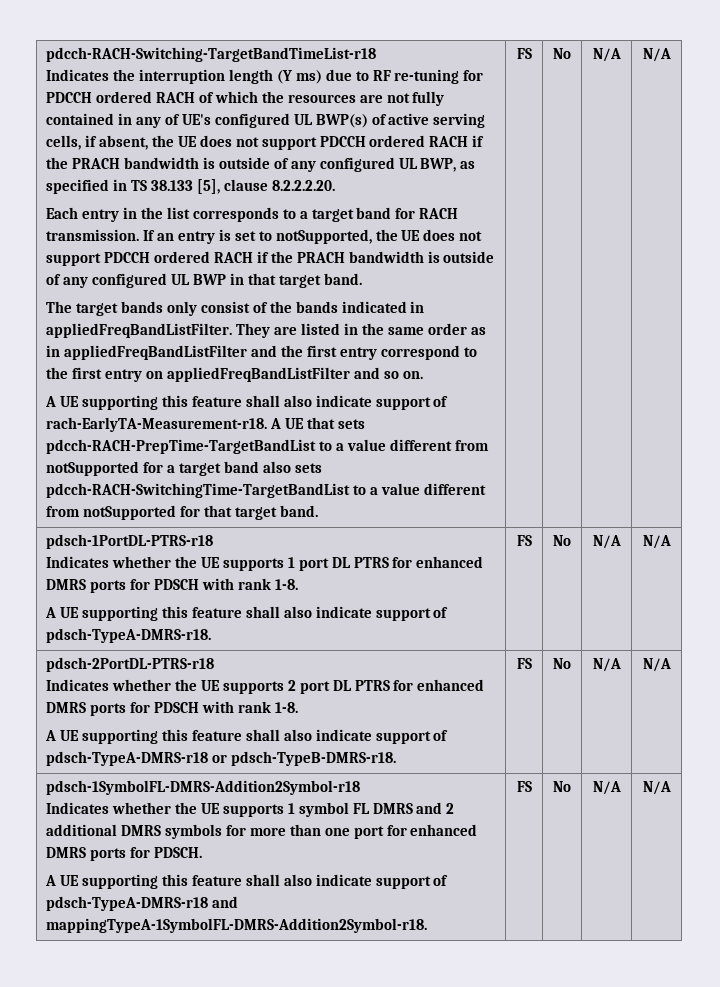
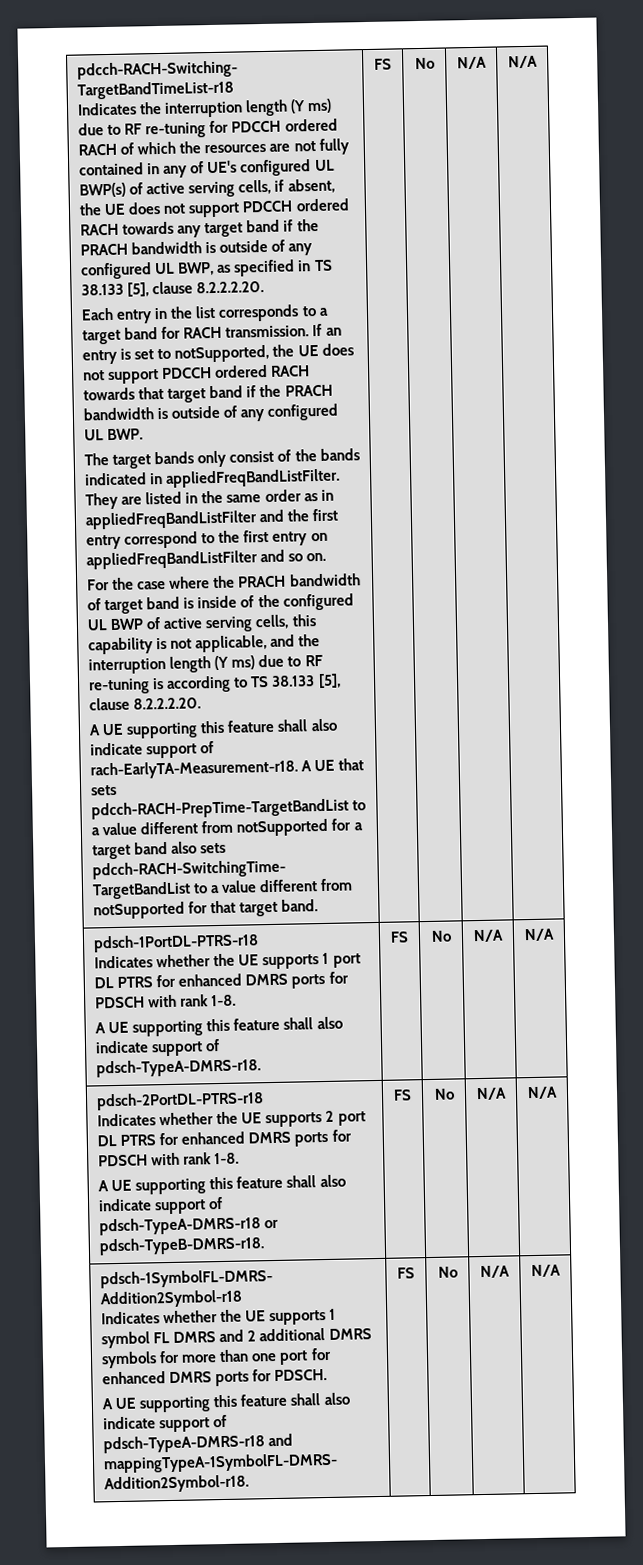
- Indicates the interruption length (Y ms) due to RF re-tuning for PDCCH ordered RACH of which the resources are not fully contained in any of UE's configured UL BWP(s) of active serving cells, if absent, the UE does not support PDCCH ordered RACH if the PRACH bandwidth is outside of any configured UL BWP, as specified in TS 38.133 [5], clause 8.2.2.2.20.
+ Indicates the interruption length (Y ms) due to RF re-tuning for PDCCH ordered RACH of which the resources are not fully contained in any of UE's configured UL BWP(s) of active serving cells, if absent, the UE does not support PDCCH ordered RACH towards any target band if the PRACH bandwidth is outside of any configured UL BWP, as specified in TS 38.133 [5], clause 8.2.2.2.20.
- If an entry is set to notSupported, the UE does not support PDCCH ordered RACH if the PRACH bandwidth is outside of any configured UL BWP in that target band.
+ If an entry is set to notSupported, the UE does not support PDCCH ordered RACH towards that target band if the PRACH bandwidth is outside of any configured UL BWP.
+ For the case where the PRACH bandwidth of target band is inside of the configured UL BWP of active serving cells, this capability is not applicable, and the interruption length (Y ms) due to RF re-tuning is according to TS 38.133 [5], clause 8.2.2.2.20.

